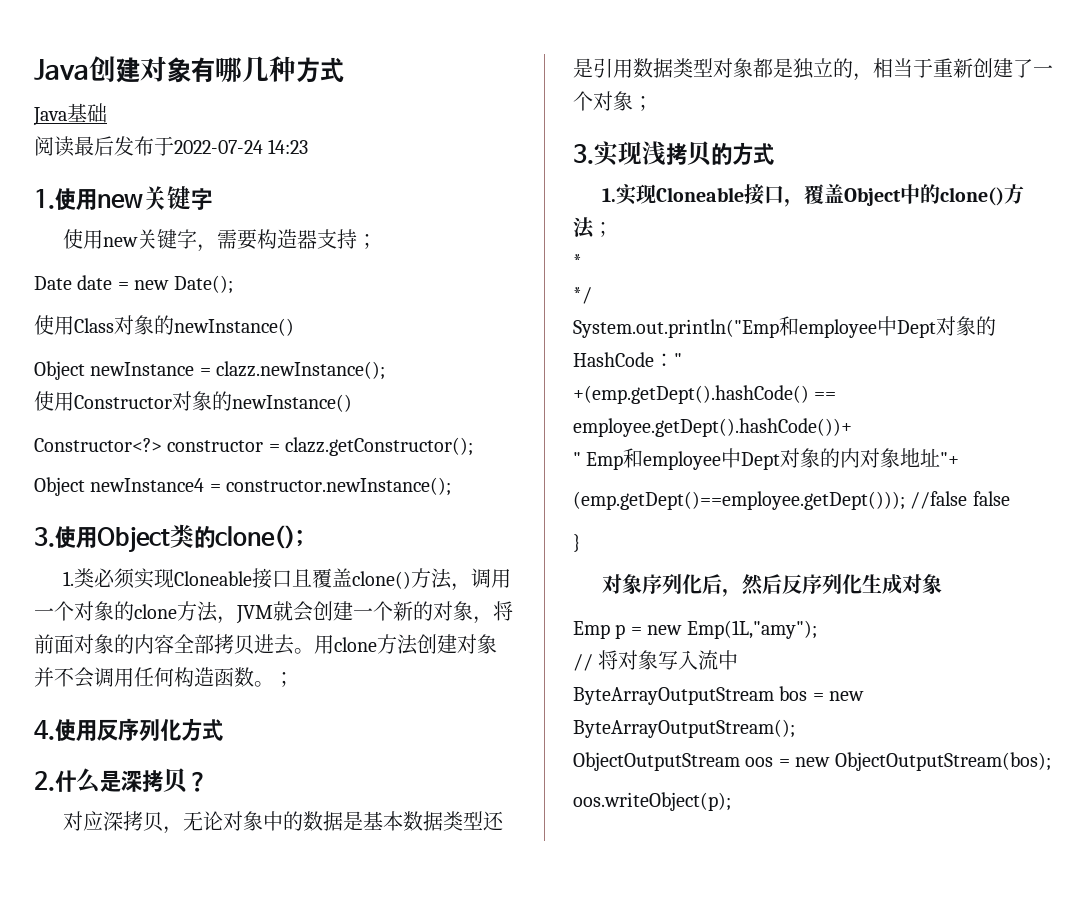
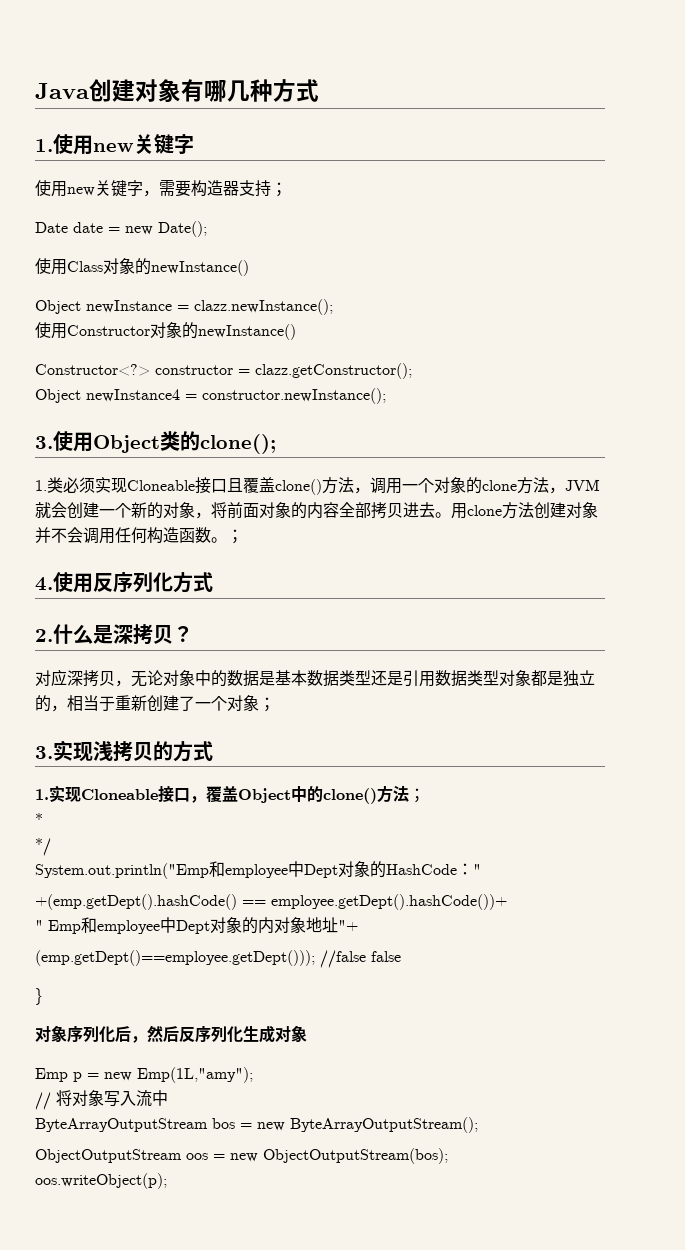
- Java基础
- 阅读最后发布于2022-07-24 14:23

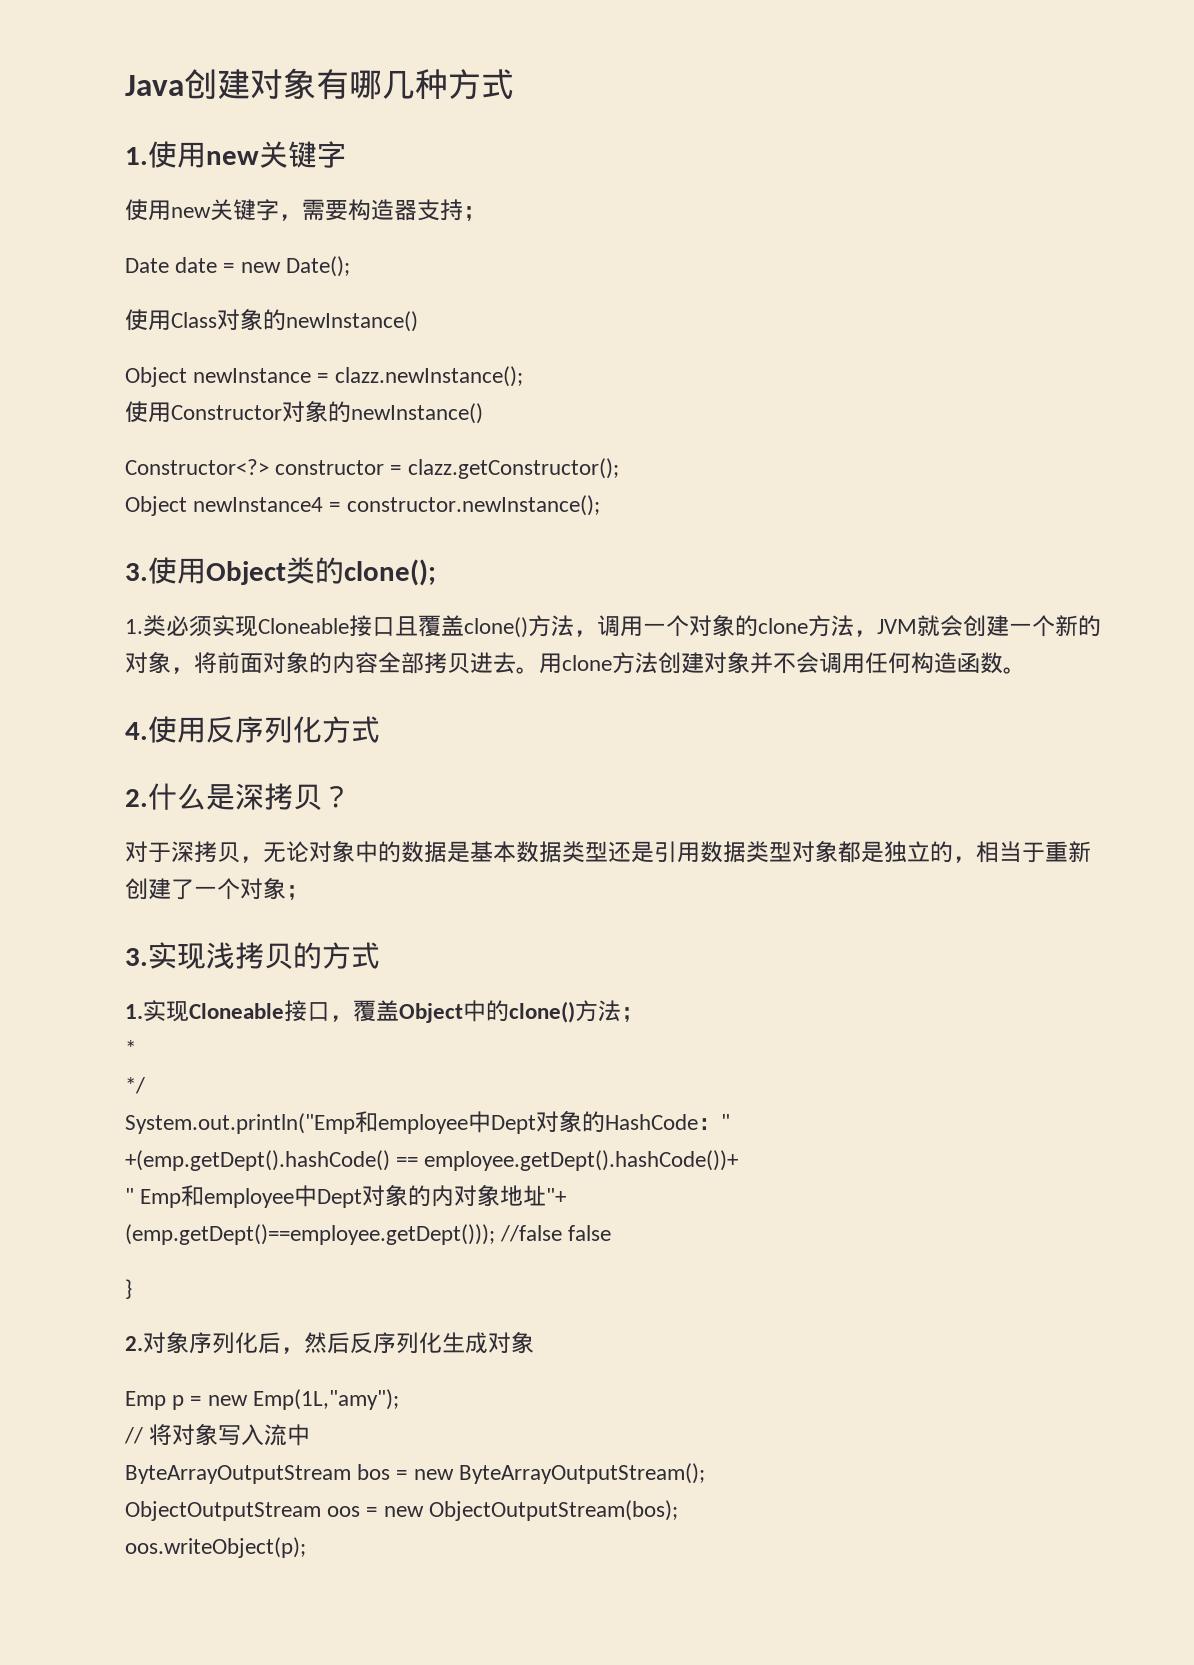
- 用clone方法创建对象并不会调用任何构造函数。；
+ 用clone方法创建对象并不会调用任何构造函数。
- 对应深拷贝，无论对象中的数据是基本数据类型还是引用数据类型对象都是独立的，相当于重新创建了一个对象；
+ 对于深拷贝，无论对象中的数据是基本数据类型还是引用数据类型对象都是独立的，相当于重新创建了一个对象；
- 对象序列化后，然后反序列化生成对象
+ 2.对象序列化后，然后反序列化生成对象

